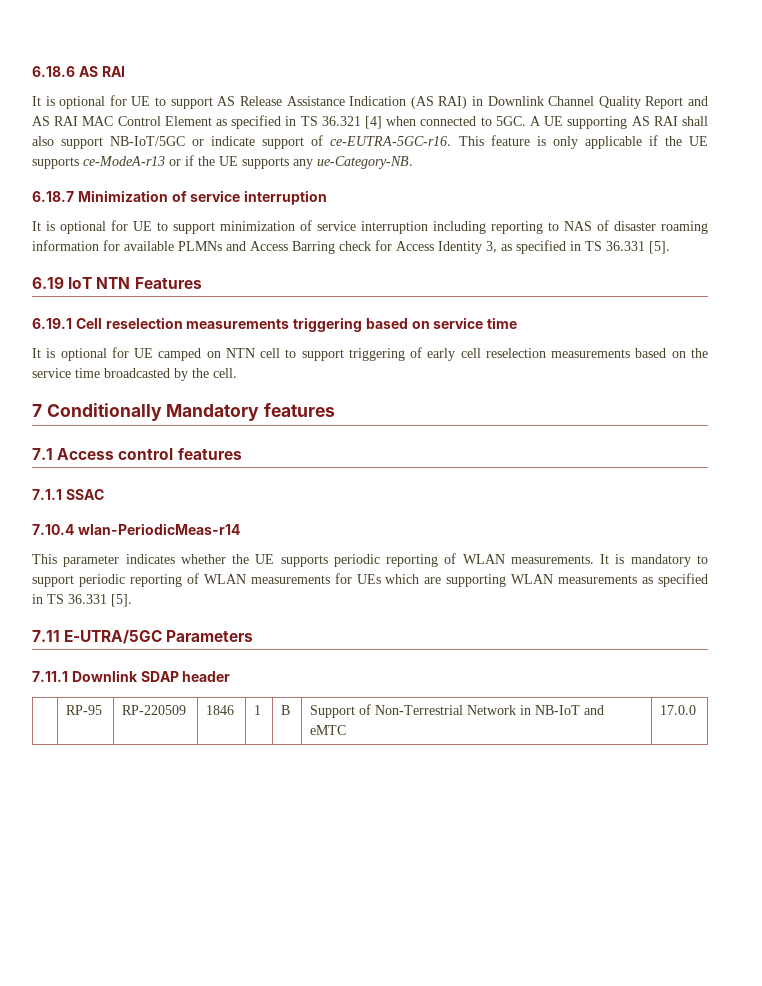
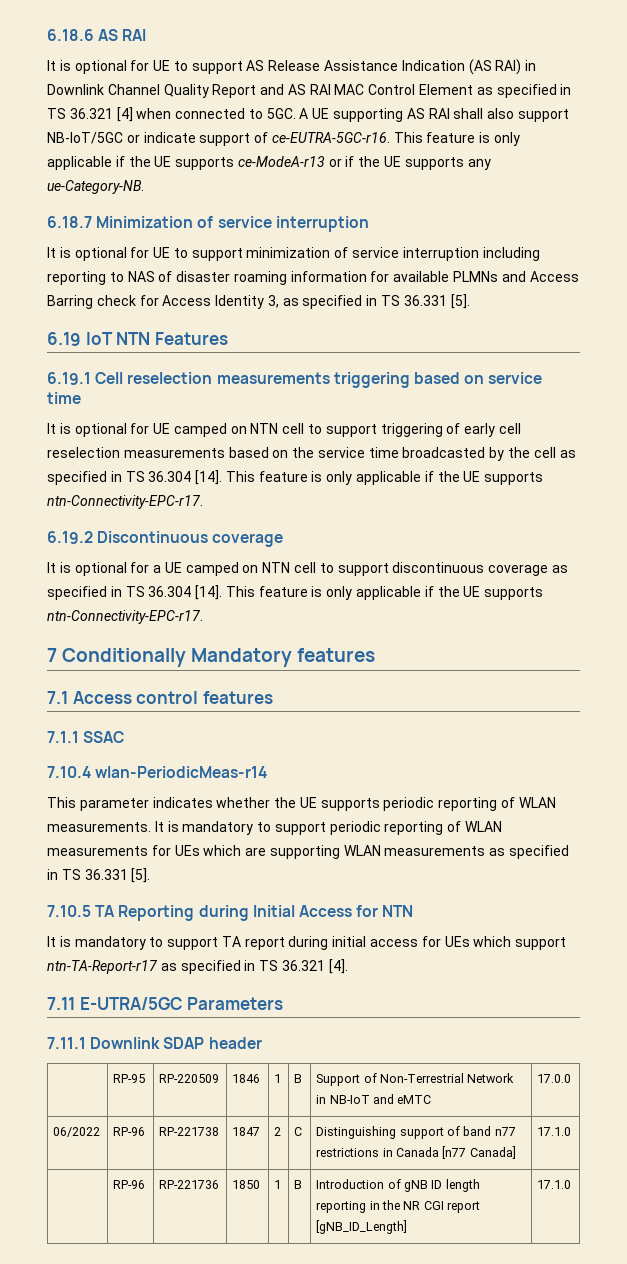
- It is optional for UE camped on NTN cell to support triggering of early cell reselection measurements based on the service time broadcasted by the cell.
+ It is optional for UE camped on NTN cell to support triggering of early cell reselection measurements based on the service time broadcasted by the cell as specified in TS 36.304 [14]. This feature is only applicable if the UE supports ntn-Connectivity-EPC-r17.
+ 6.19.2 Discontinuous coverage
+ It is optional for a UE camped on NTN cell to support discontinuous coverage as specified in TS 36.304 [14]. This feature is only applicable if the UE supports ntn-Connectivity-EPC-r17.
+ 7.10.5 TA Reporting during Initial Access for NTN
+ It is mandatory to support TA report during initial access for UEs which support ntn-TA-Report-r17 as specified in TS 36.321 [4].
+ 06/2022 | RP-96 | RP-221738 | 1847 | 2 | C | Distinguishing support of band n77 restrictions in Canada [n77 Canada] | 17.1.0
+ | RP-96 | RP-221736 | 1850 | 1 | B | Introduction of gNB ID length reporting in the NR CGI report [gNB_ID_Length] | 17.1.0

